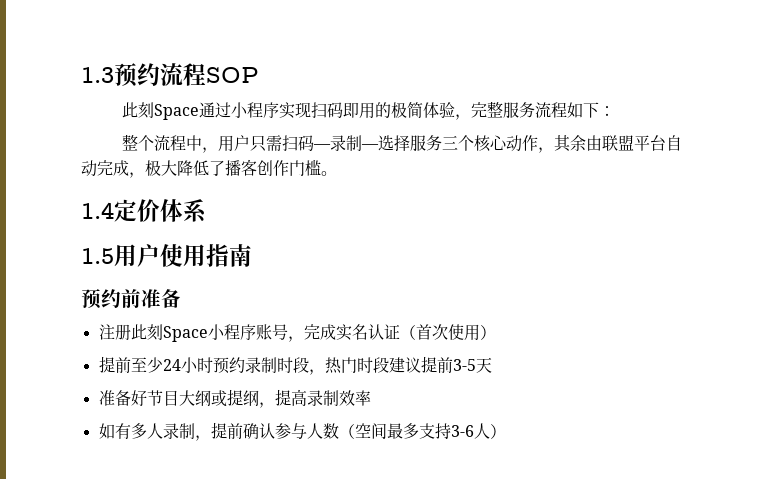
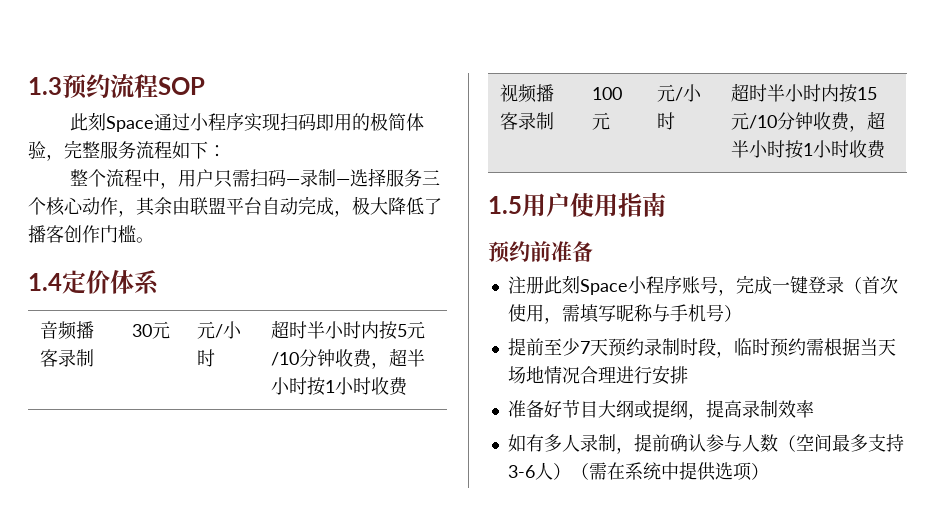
+ 音频播客录制 | 30元 | 元/小时 | 超时半小时内按5元/10分钟收费，超半小时按1小时收费
+ 视频播客录制 | 100元 | 元/小时 | 超时半小时内按15元/10分钟收费，超半小时按1小时收费
- 注册此刻Space小程序账号，完成实名认证（首次使用）
+ 注册此刻Space小程序账号，完成一键登录（首次使用，需填写昵称与手机号）
- 提前至少24小时预约录制时段，热门时段建议提前3-5天
+ 提前至少7天预约录制时段，临时预约需根据当天场地情况合理进行安排
- 如有多人录制，提前确认参与人数（空间最多支持3-6人）
+ 如有多人录制，提前确认参与人数（空间最多支持3-6人）（需在系统中提供选项）

